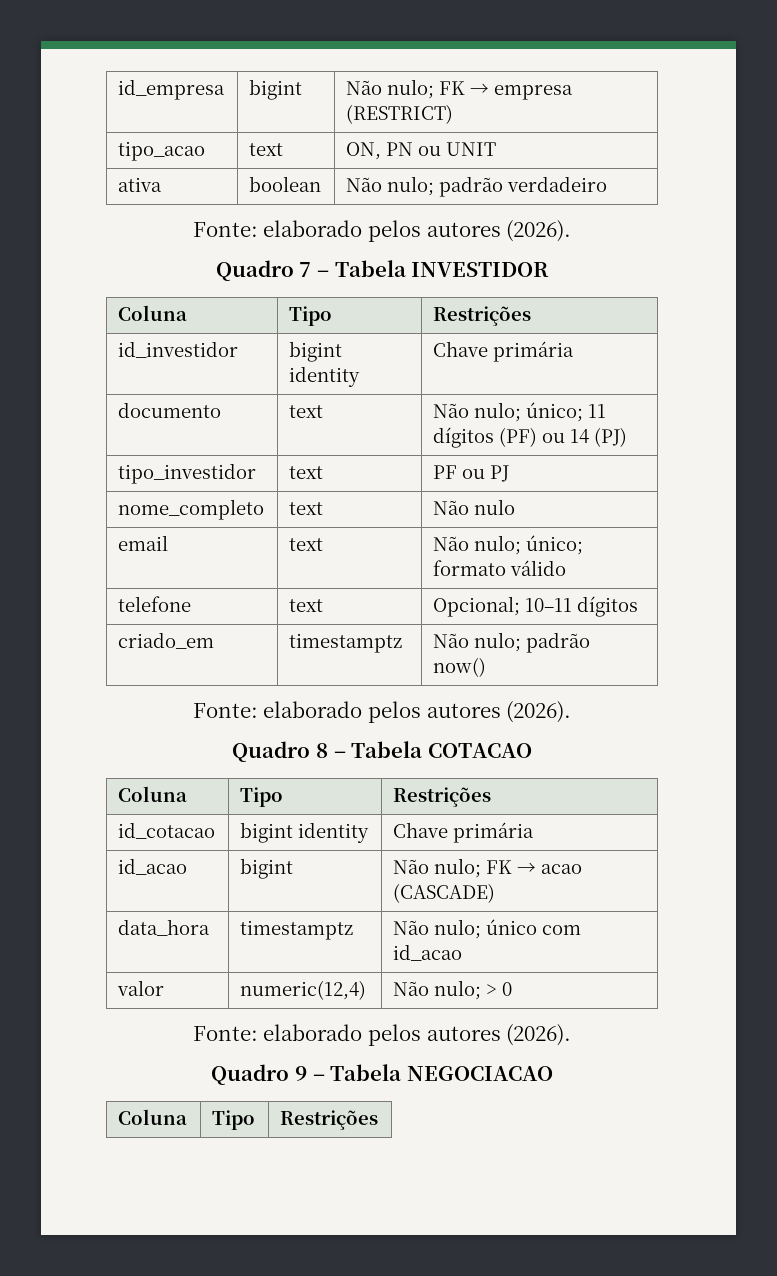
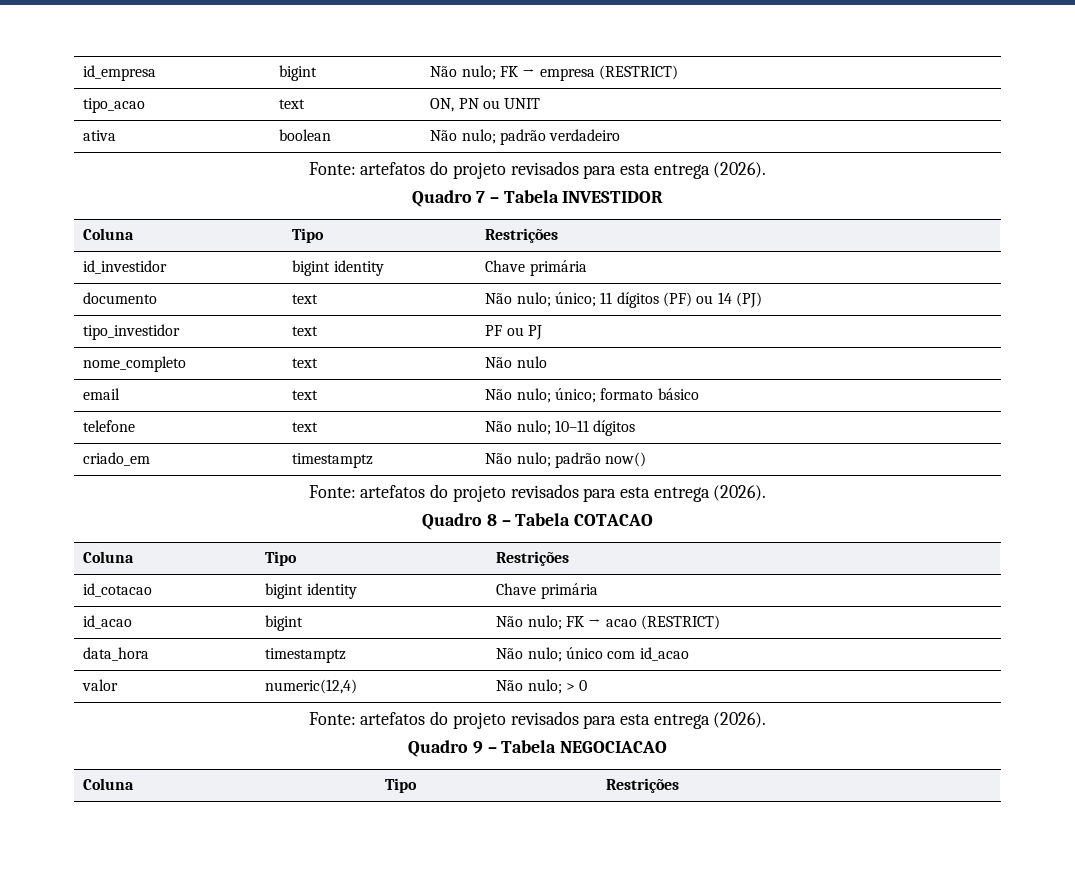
  ativa | boolean | Não nulo; padrão verdadeiro
- Fonte: elaborado pelos autores (2026).
+ Fonte: artefatos do projeto revisados para esta entrega (2026).
- email | text | Não nulo; único; formato válido
+ email | text | Não nulo; único; formato básico
- telefone | text | Opcional; 10–11 dígitos
+ telefone | text | Não nulo; 10–11 dígitos
  criado_em | timestamptz | Não nulo; padrão now()
- Fonte: elaborado pelos autores (2026).
+ Fonte: artefatos do projeto revisados para esta entrega (2026).
- id_acao | bigint | Não nulo; FK → acao (CASCADE)
+ id_acao | bigint | Não nulo; FK → acao (RESTRICT)
  valor | numeric(12,4) | Não nulo; > 0
- Fonte: elaborado pelos autores (2026).
+ Fonte: artefatos do projeto revisados para esta entrega (2026).

